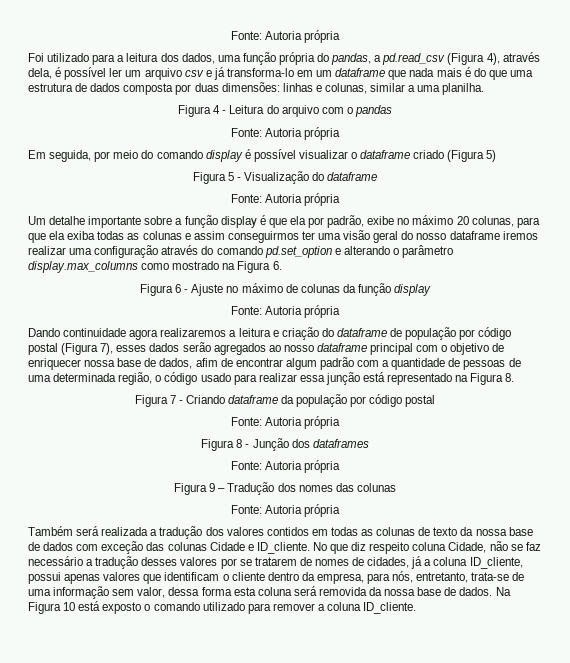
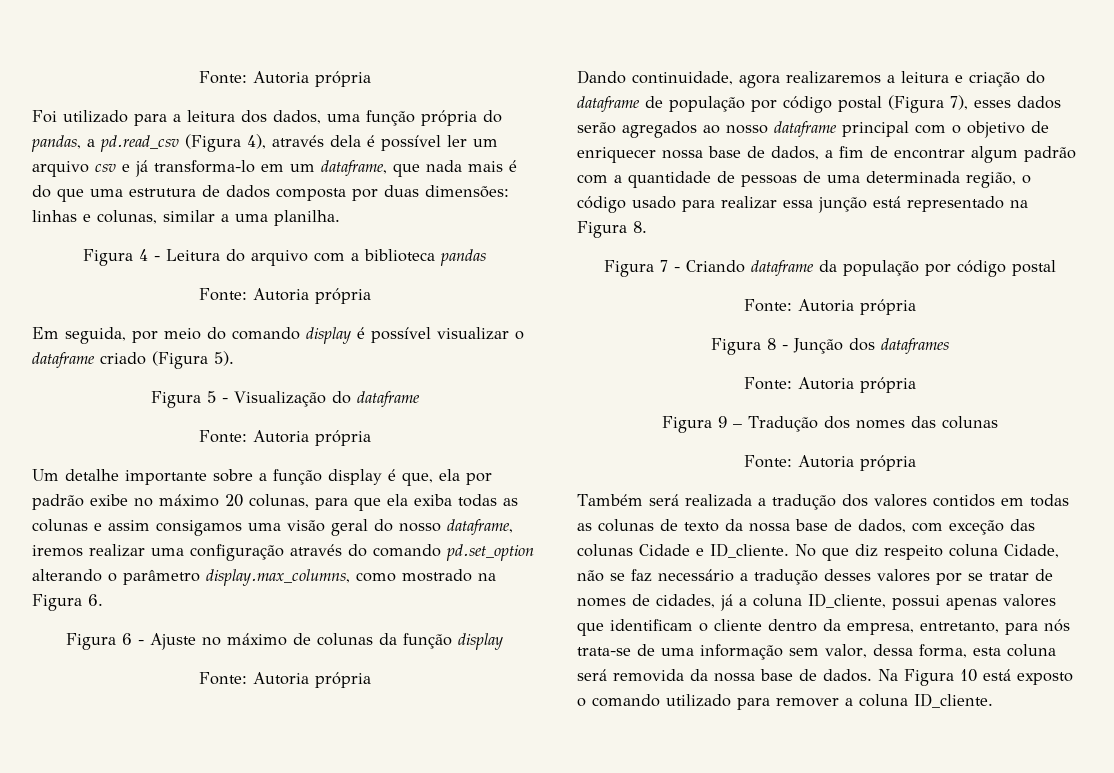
- Foi utilizado para a leitura dos dados, uma função própria do pandas, a pd.read_csv (Figura 4), através dela, é possível ler um arquivo csv e já transforma-lo em um dataframe que nada mais é do que uma estrutura de dados composta por duas dimensões: linhas e colunas, similar a uma planilha.
+ Foi utilizado para a leitura dos dados, uma função própria do pandas, a pd.read_csv (Figura 4), através dela é possível ler um arquivo csv e já transforma-lo em um dataframe, que nada mais é do que uma estrutura de dados composta por duas dimensões: linhas e colunas, similar a uma planilha.
- Figura 4 - Leitura do arquivo com o pandas
+ Figura 4 - Leitura do arquivo com a biblioteca pandas
- Em seguida, por meio do comando display é possível visualizar o dataframe criado (Figura 5)
+ Em seguida, por meio do comando display é possível visualizar o dataframe criado (Figura 5).
- Um detalhe importante sobre a função display é que ela por padrão, exibe no máximo 20 colunas, para que ela exiba todas as colunas e assim conseguirmos ter uma visão geral do nosso dataframe iremos realizar uma configuração através do comando pd.set_option e alterando o parâmetro display.max_columns como mostrado na Figura 6.
+ Um detalhe importante sobre a função display é que, ela por padrão exibe no máximo 20 colunas, para que ela exiba todas as colunas e assim consigamos uma visão geral do nosso dataframe, iremos realizar uma configuração através do comando pd.set_option alterando o parâmetro display.max_columns, como mostrado na Figura 6.
- Dando continuidade agora realizaremos a leitura e criação do dataframe de população por código postal (Figura 7), esses dados serão agregados ao nosso dataframe principal com o objetivo de enriquecer nossa base de dados, afim de encontrar algum padrão com a quantidade de pessoas de uma determinada região, o código usado para realizar essa junção está representado na Figura 8.
+ Dando continuidade, agora realizaremos a leitura e criação do dataframe de população por código postal (Figura 7), esses dados serão agregados ao nosso dataframe principal com o objetivo de enriquecer nossa base de dados, a fim de encontrar algum padrão com a quantidade de pessoas de uma determinada região, o código usado para realizar essa junção está representado na Figura 8.
- Também será realizada a tradução dos valores contidos em todas as colunas de texto da nossa base de dados com exceção das colunas Cidade e ID_cliente.
+ Também será realizada a tradução dos valores contidos em todas as colunas de texto da nossa base de dados, com exceção das colunas Cidade e ID_cliente.
- No que diz respeito coluna Cidade, não se faz necessário a tradução desses valores por se tratarem de nomes de cidades, já a coluna ID_cliente, possui apenas valores que identificam o cliente dentro da empresa, para nós, entretanto, trata-se de uma informação sem valor, dessa forma esta coluna será removida da nossa base de dados.
+ No que diz respeito coluna Cidade, não se faz necessário a tradução desses valores por se tratar de nomes de cidades, já a coluna ID_cliente, possui apenas valores que identificam o cliente dentro da empresa, entretanto, para nós trata-se de uma informação sem valor, dessa forma, esta coluna será removida da nossa base de dados.

